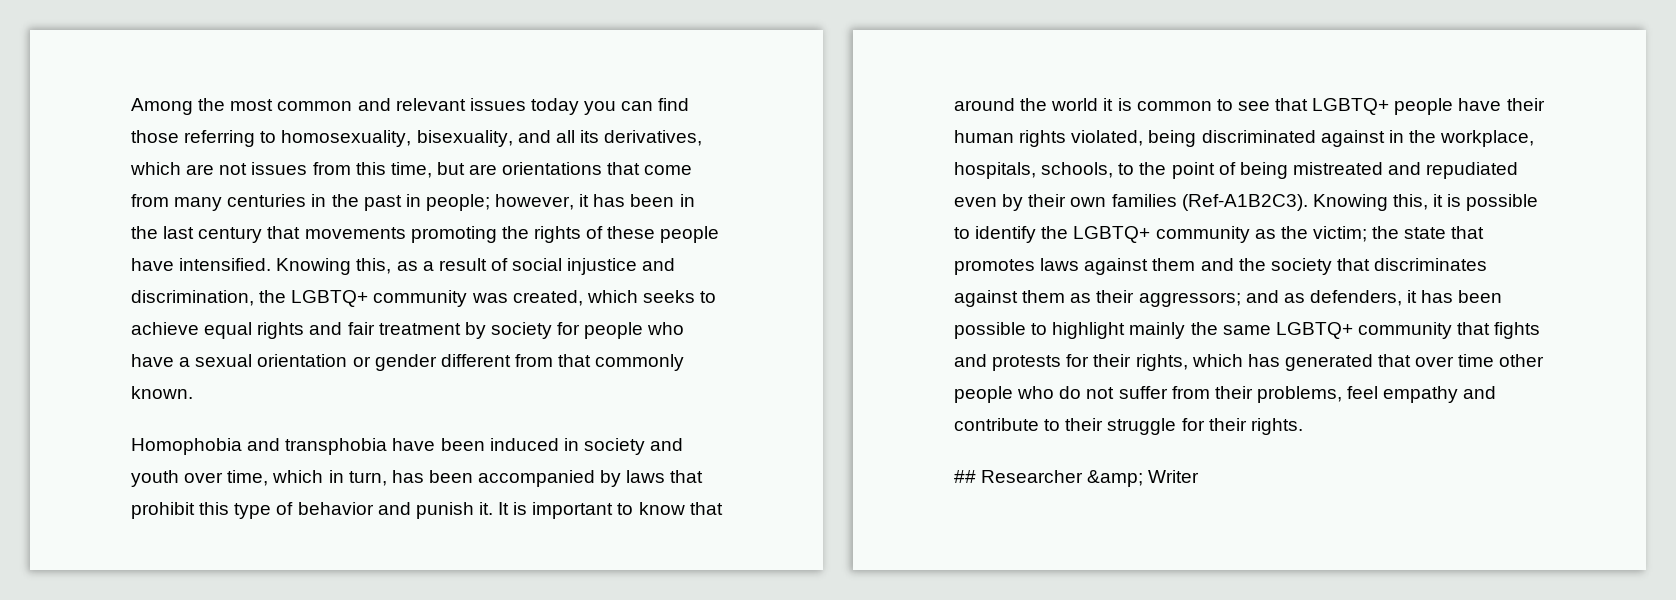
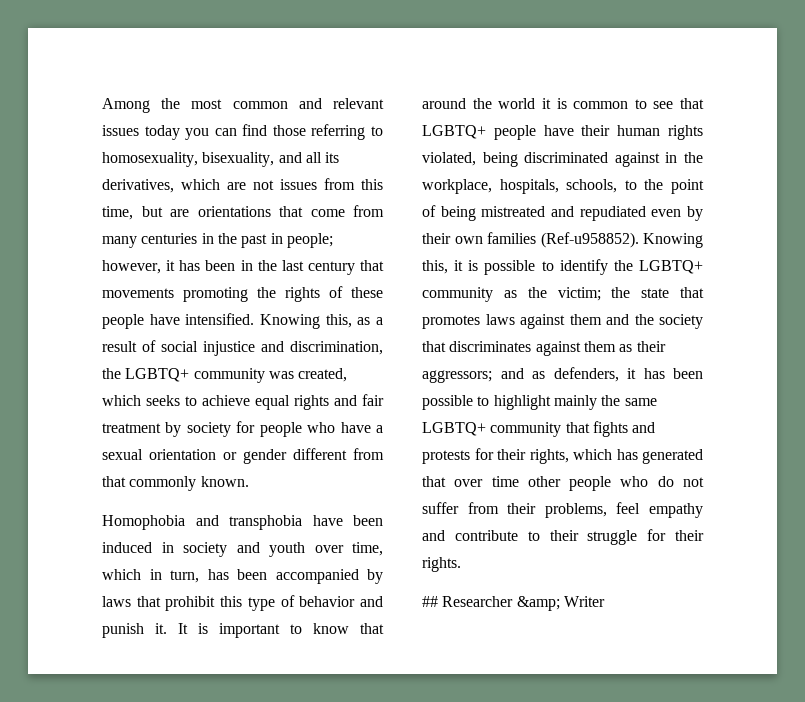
- It is important to know that around the world it is common to see that LGBTQ+ people have their human rights violated, being discriminated against in the workplace, hospitals, schools, to the point of being mistreated and repudiated even by their own families (Ref-A1B2C3).
+ It is important to know that around the world it is common to see that LGBTQ+ people have their human rights violated, being discriminated against in the workplace, hospitals, schools, to the point of being mistreated and repudiated even by their own families (Ref-u958852).

